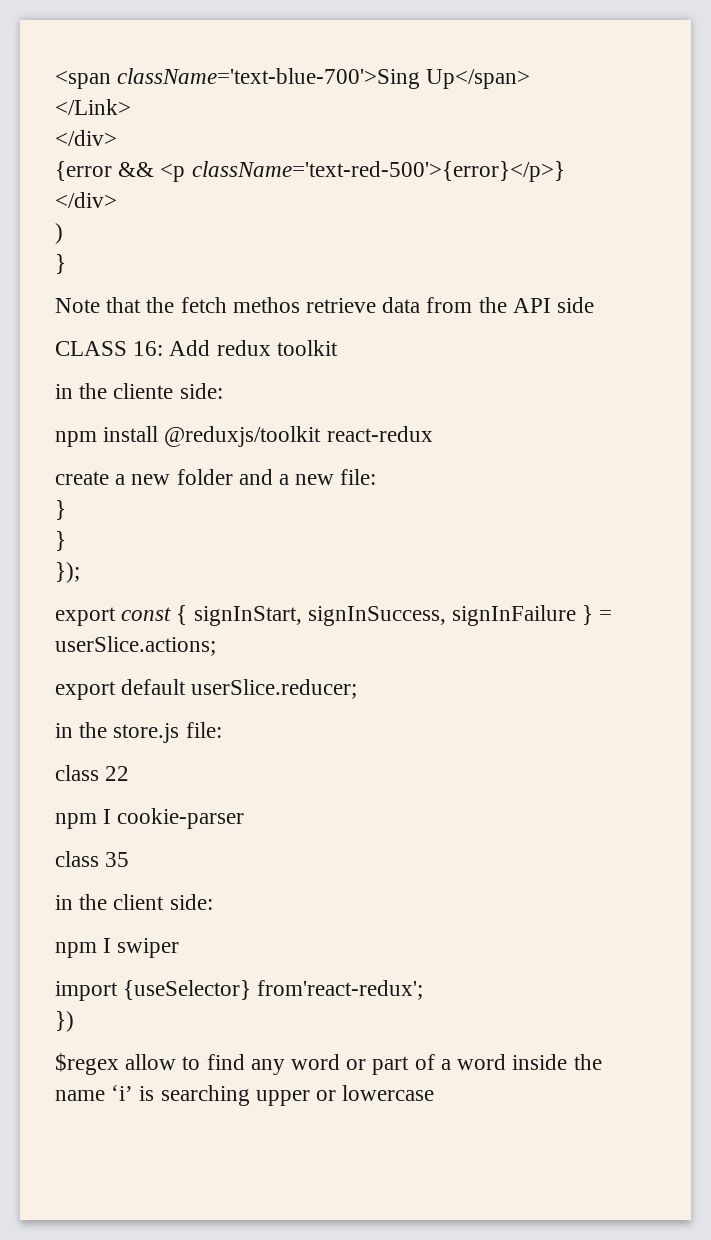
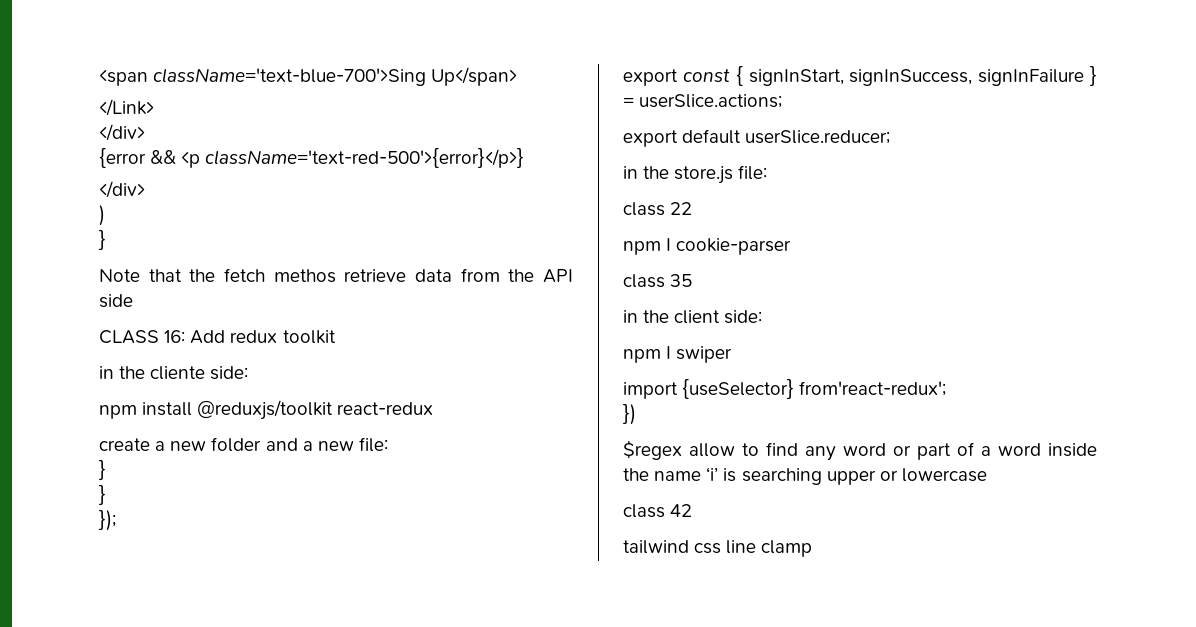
+ class 42
+ tailwind css line clamp

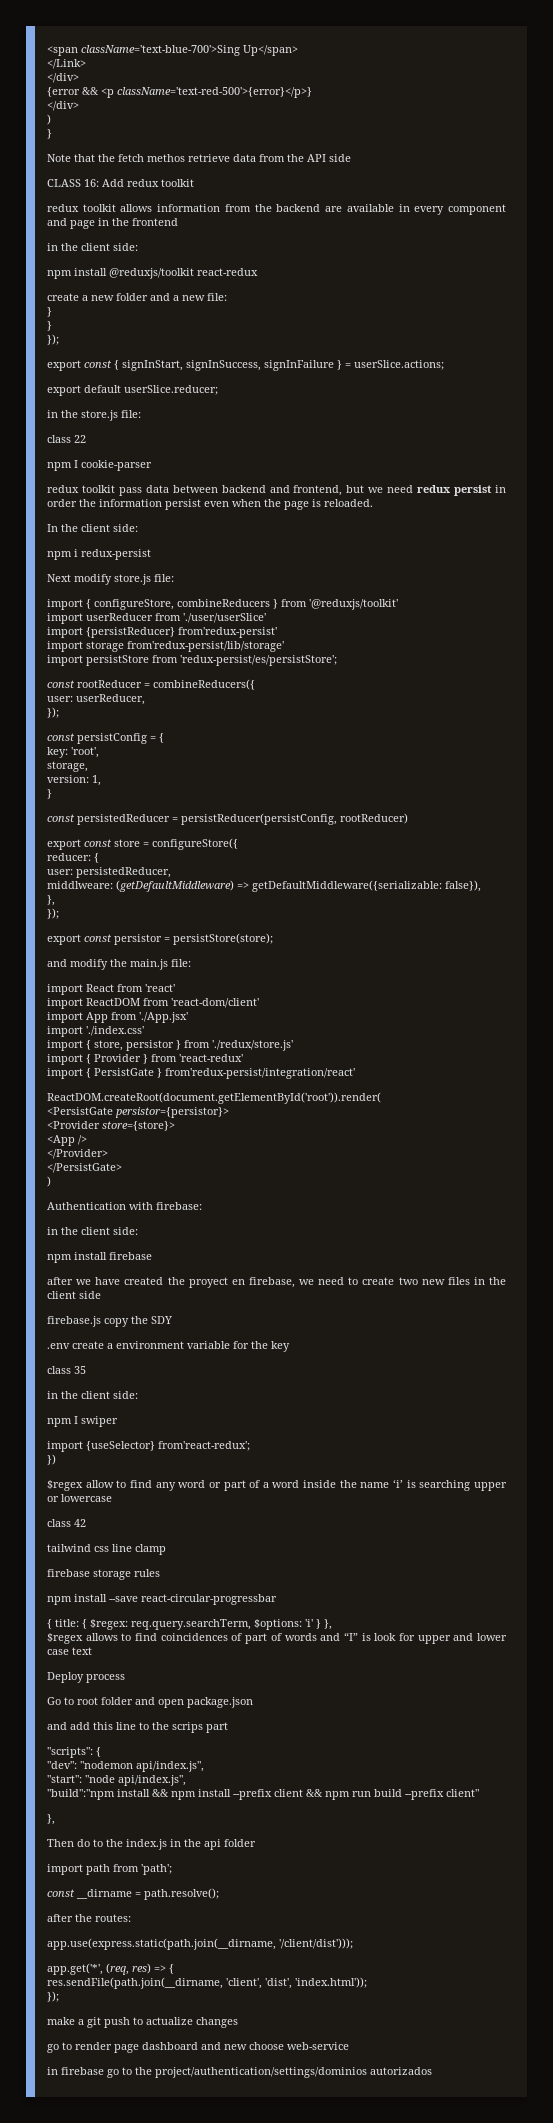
- in the cliente side:
+ redux toolkit allows information from the backend are available in every component and page in the frontend
+ in the client side:
+ redux toolkit pass data between backend and frontend, but we need redux persist in order the information persist even when the page is reloaded.
+ In the client side:
+ npm i redux-persist
+ Next modify store.js file:
+ import { configureStore, combineReducers } from '@reduxjs/toolkit'
+ import userReducer from './user/userSlice'
+ import {persistReducer} from'redux-persist'
+ import storage from'redux-persist/lib/storage'
+ import persistStore from 'redux-persist/es/persistStore';
+ const rootReducer = combineReducers({
+ user: userReducer,
+ });
+ const persistConfig = {
+ key: 'root',
+ storage,
+ version: 1,
+ }
+ const persistedReducer = persistReducer(persistConfig, rootReducer)
+ export const store = configureStore({
+ reducer: {
+ user: persistedReducer,
+ middlweare: (getDefaultMiddleware) => getDefaultMiddleware({serializable: false}),
+ },
+ });
+ export const persistor = persistStore(store);
+ and modify the main.js file:
+ import React from 'react'
+ import ReactDOM from 'react-dom/client'
+ import App from './App.jsx'
+ import './index.css'
+ import { store, persistor } from './redux/store.js'
+ import { Provider } from 'react-redux'
+ import { PersistGate } from'redux-persist/integration/react'
+ ReactDOM.createRoot(document.getElementById('root')).render(
+ <PersistGate persistor={persistor}>
+ <Provider store={store}>
+ <App />
+ </Provider>
+ </PersistGate>
+ )
+ Authentication with firebase:
+ in the client side:
+ npm install firebase
+ after we have created the proyect en firebase, we need to create two new files in the client side
+ firebase.js copy the SDY
+ .env create a environment variable for the key
+ firebase storage rules
+ npm install --save react-circular-progressbar
+ { title: { $regex: req.query.searchTerm, $options: 'i' } },
+ $regex allows to find coincidences of part of words and “I” is look for upper and lower case text
+ Deploy process
+ Go to root folder and open package.json
+ and add this line to the scrips part
+ "scripts": {
+ "dev": "nodemon api/index.js",
+ "start": "node api/index.js",
+ "build":"npm install && npm install --prefix client && npm run build --prefix client"
+ },
+ Then do to the index.js in the api folder
+ import path from 'path';
+ const __dirname = path.resolve();
+ after the routes:
+ app.use(express.static(path.join(__dirname, '/client/dist')));
+ app.get('*', (req, res) => {
+ res.sendFile(path.join(__dirname, 'client', 'dist', 'index.html'));
+ });
+ make a git push to actualize changes
+ go to render page dashboard and new choose web-service
+ in firebase go to the project/authentication/settings/dominios autorizados

